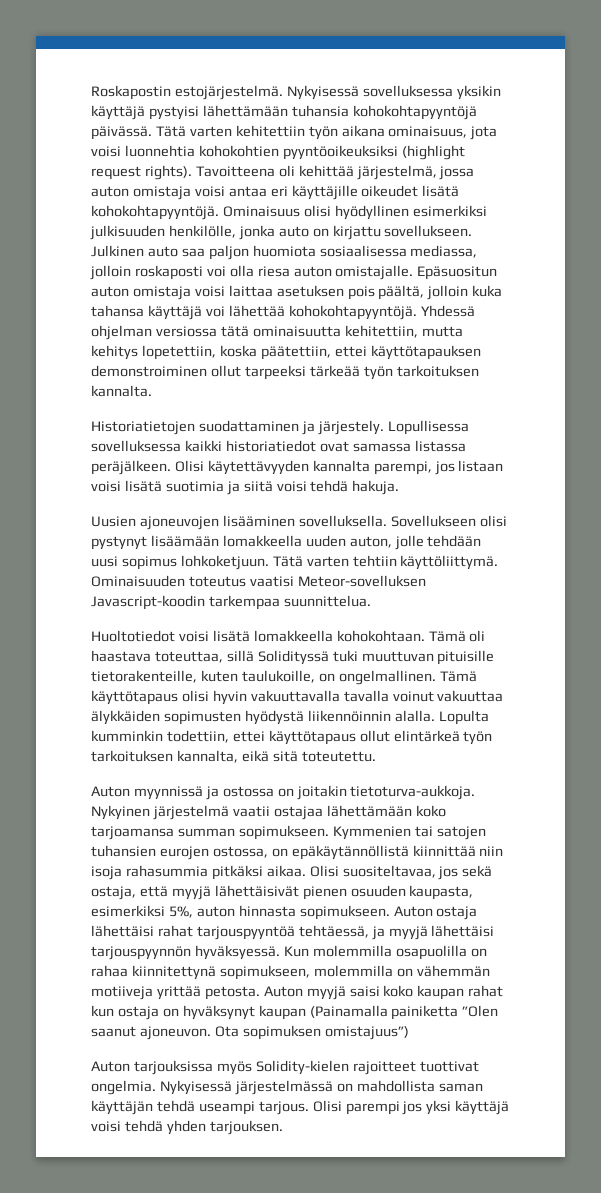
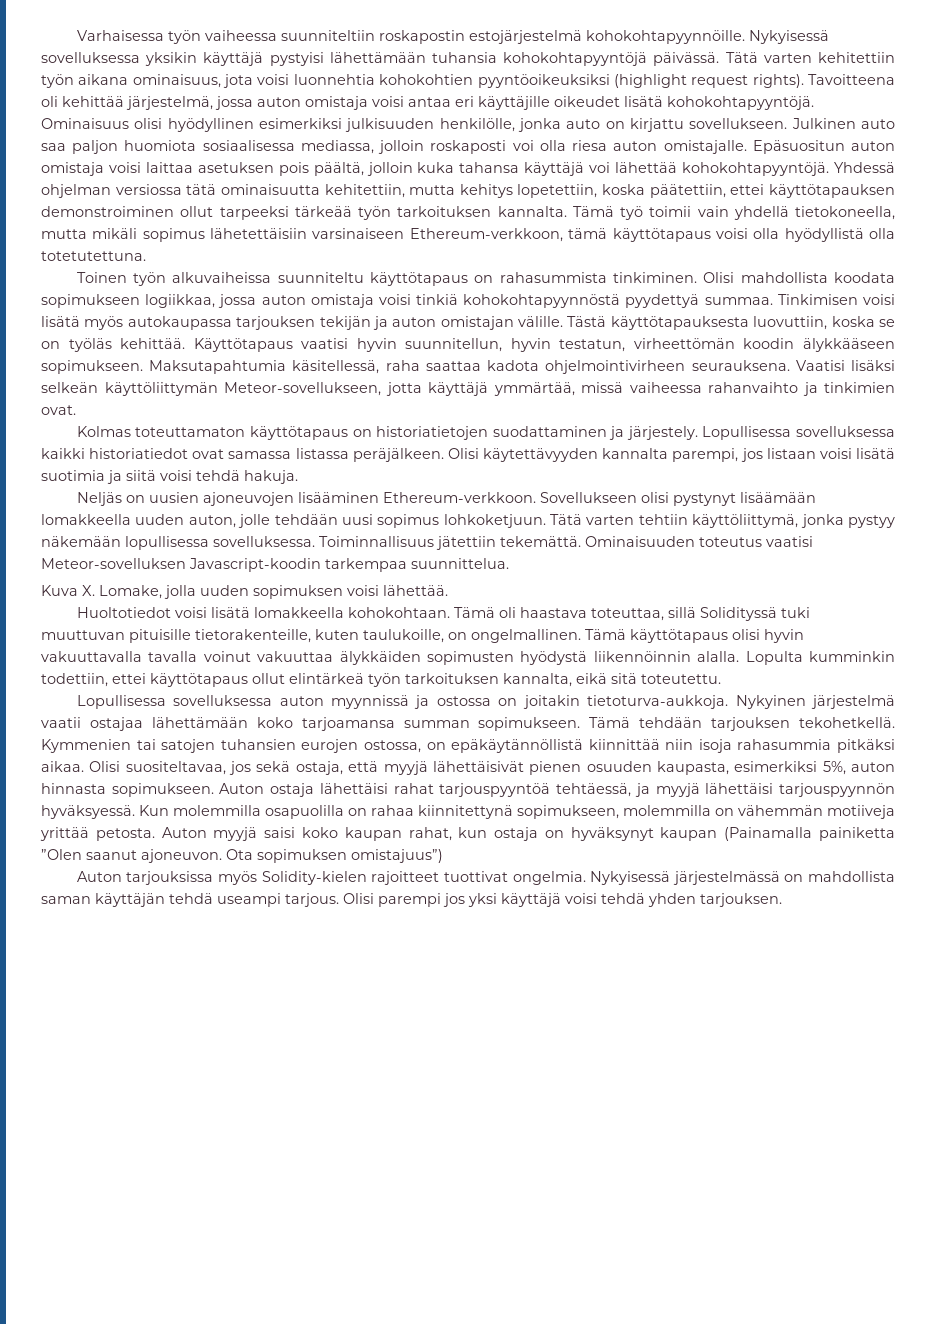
- Roskapostin estojärjestelmä.
+ Varhaisessa työn vaiheessa suunniteltiin roskapostin estojärjestelmä kohokohtapyynnöille.
- Yhdessä ohjelman versiossa tätä ominaisuutta kehitettiin, mutta kehitys lopetettiin, koska päätettiin, ettei käyttötapauksen demonstroiminen ollut tarpeeksi tärkeää työn tarkoituksen kannalta.
- Historiatietojen suodattaminen ja järjestely.
+ Yhdessä ohjelman versiossa tätä ominaisuutta kehitettiin, mutta kehitys lopetettiin, koska päätettiin, ettei käyttötapauksen demonstroiminen ollut tarpeeksi tärkeää työn tarkoituksen kannalta. Tämä työ toimii vain yhdellä tietokoneella, mutta mikäli sopimus lähetettäisiin varsinaiseen Ethereum-verkkoon, tämä käyttötapaus voisi olla hyödyllistä olla totetutettuna.
+ Toinen työn alkuvaiheissa suunniteltu käyttötapaus on rahasummista tinkiminen. Olisi mahdollista koodata sopimukseen logiikkaa, jossa auton omistaja voisi tinkiä kohokohtapyynnöstä pyydettyä summaa. Tinkimisen voisi lisätä myös autokaupassa tarjouksen tekijän ja auton omistajan välille. Tästä käyttötapauksesta luovuttiin, koska se on työläs kehittää. Käyttötapaus vaatisi hyvin suunnitellun, hyvin testatun, virheettömän koodin älykkääseen sopimukseen. Maksutapahtumia käsitellessä, raha saattaa kadota ohjelmointivirheen seurauksena. Vaatisi lisäksi selkeän käyttöliittymän Meteor-sovellukseen, jotta käyttäjä ymmärtää, missä vaiheessa rahanvaihto ja tinkimien ovat.
+ Kolmas toteuttamaton käyttötapaus on historiatietojen suodattaminen ja järjestely.
- Uusien ajoneuvojen lisääminen sovelluksella.
+ Neljäs on uusien ajoneuvojen lisääminen Ethereum-verkkoon.
- Tätä varten tehtiin käyttöliittymä.
+ Tätä varten tehtiin käyttöliittymä, jonka pystyy näkemään lopullisessa sovelluksessa. Toiminnallisuus jätettiin tekemättä.
+ Kuva X. Lomake, jolla uuden sopimuksen voisi lähettää.
- Auton myynnissä ja ostossa on joitakin tietoturva-aukkoja.
+ Lopullisessa sovelluksessa auton myynnissä ja ostossa on joitakin tietoturva-aukkoja.
+ Tämä tehdään tarjouksen tekohetkellä.
- Auton myyjä saisi koko kaupan rahat kun ostaja on hyväksynyt kaupan (Painamalla painiketta ”Olen saanut ajoneuvon.
+ Auton myyjä saisi koko kaupan rahat, kun ostaja on hyväksynyt kaupan (Painamalla painiketta ”Olen saanut ajoneuvon.

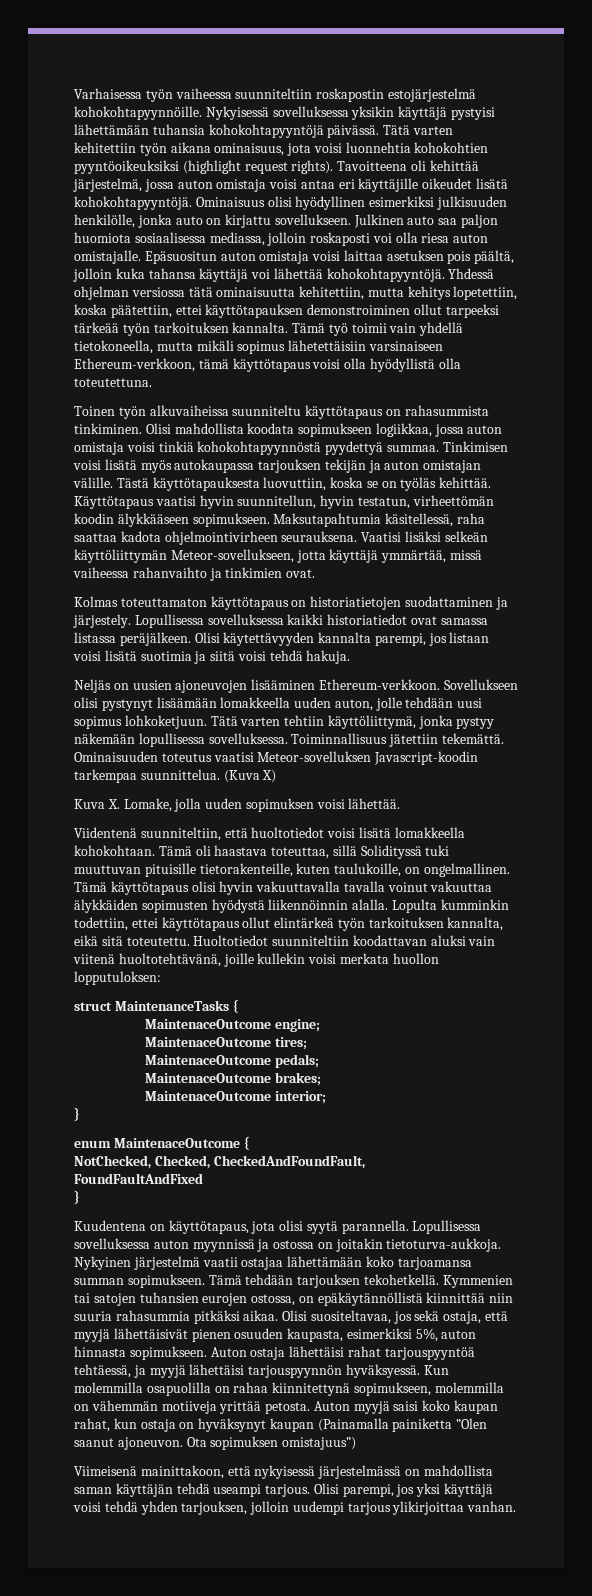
- Tämä työ toimii vain yhdellä tietokoneella, mutta mikäli sopimus lähetettäisiin varsinaiseen Ethereum-verkkoon, tämä käyttötapaus voisi olla hyödyllistä olla totetutettuna.
+ Tämä työ toimii vain yhdellä tietokoneella, mutta mikäli sopimus lähetettäisiin varsinaiseen Ethereum-verkkoon, tämä käyttötapaus voisi olla hyödyllistä olla toteutettuna.
+ (Kuva X)
- Huoltotiedot voisi lisätä lomakkeella kohokohtaan.
+ Viidentenä suunniteltiin, että huoltotiedot voisi lisätä lomakkeella kohokohtaan.
- Lopulta kumminkin todettiin, ettei käyttötapaus ollut elintärkeä työn tarkoituksen kannalta, eikä sitä toteutettu.
- Lopullisessa sovelluksessa auton myynnissä ja ostossa on joitakin tietoturva-aukkoja.
+ Lopulta kumminkin todettiin, ettei käyttötapaus ollut elintärkeä työn tarkoituksen kannalta, eikä sitä toteutettu. Huoltotiedot suunniteltiin koodattavan aluksi vain viitenä huoltotehtävänä, joille kullekin voisi merkata huollon lopputuloksen:
+ struct MaintenanceTasks {
+ MaintenaceOutcome engine;
+ MaintenaceOutcome tires;
+ MaintenaceOutcome pedals;
+ MaintenaceOutcome brakes;
+ MaintenaceOutcome interior;
+ }
+ enum MaintenaceOutcome {
+ NotChecked, Checked, CheckedAndFoundFault,
+ FoundFaultAndFixed
+ }
+ Kuudentena on käyttötapaus, jota olisi syytä parannella. Lopullisessa sovelluksessa auton myynnissä ja ostossa on joitakin tietoturva-aukkoja.
- Kymmenien tai satojen tuhansien eurojen ostossa, on epäkäytännöllistä kiinnittää niin isoja rahasummia pitkäksi aikaa.
+ Kymmenien tai satojen tuhansien eurojen ostossa, on epäkäytännöllistä kiinnittää niin suuria rahasummia pitkäksi aikaa.
- Auton tarjouksissa myös Solidity-kielen rajoitteet tuottivat ongelmia. Nykyisessä järjestelmässä on mahdollista saman käyttäjän tehdä useampi tarjous.
+ Viimeisenä mainittakoon, että nykyisessä järjestelmässä on mahdollista saman käyttäjän tehdä useampi tarjous.
- Olisi parempi jos yksi käyttäjä voisi tehdä yhden tarjouksen.
+ Olisi parempi, jos yksi käyttäjä voisi tehdä yhden tarjouksen, jolloin uudempi tarjous ylikirjoittaa vanhan.

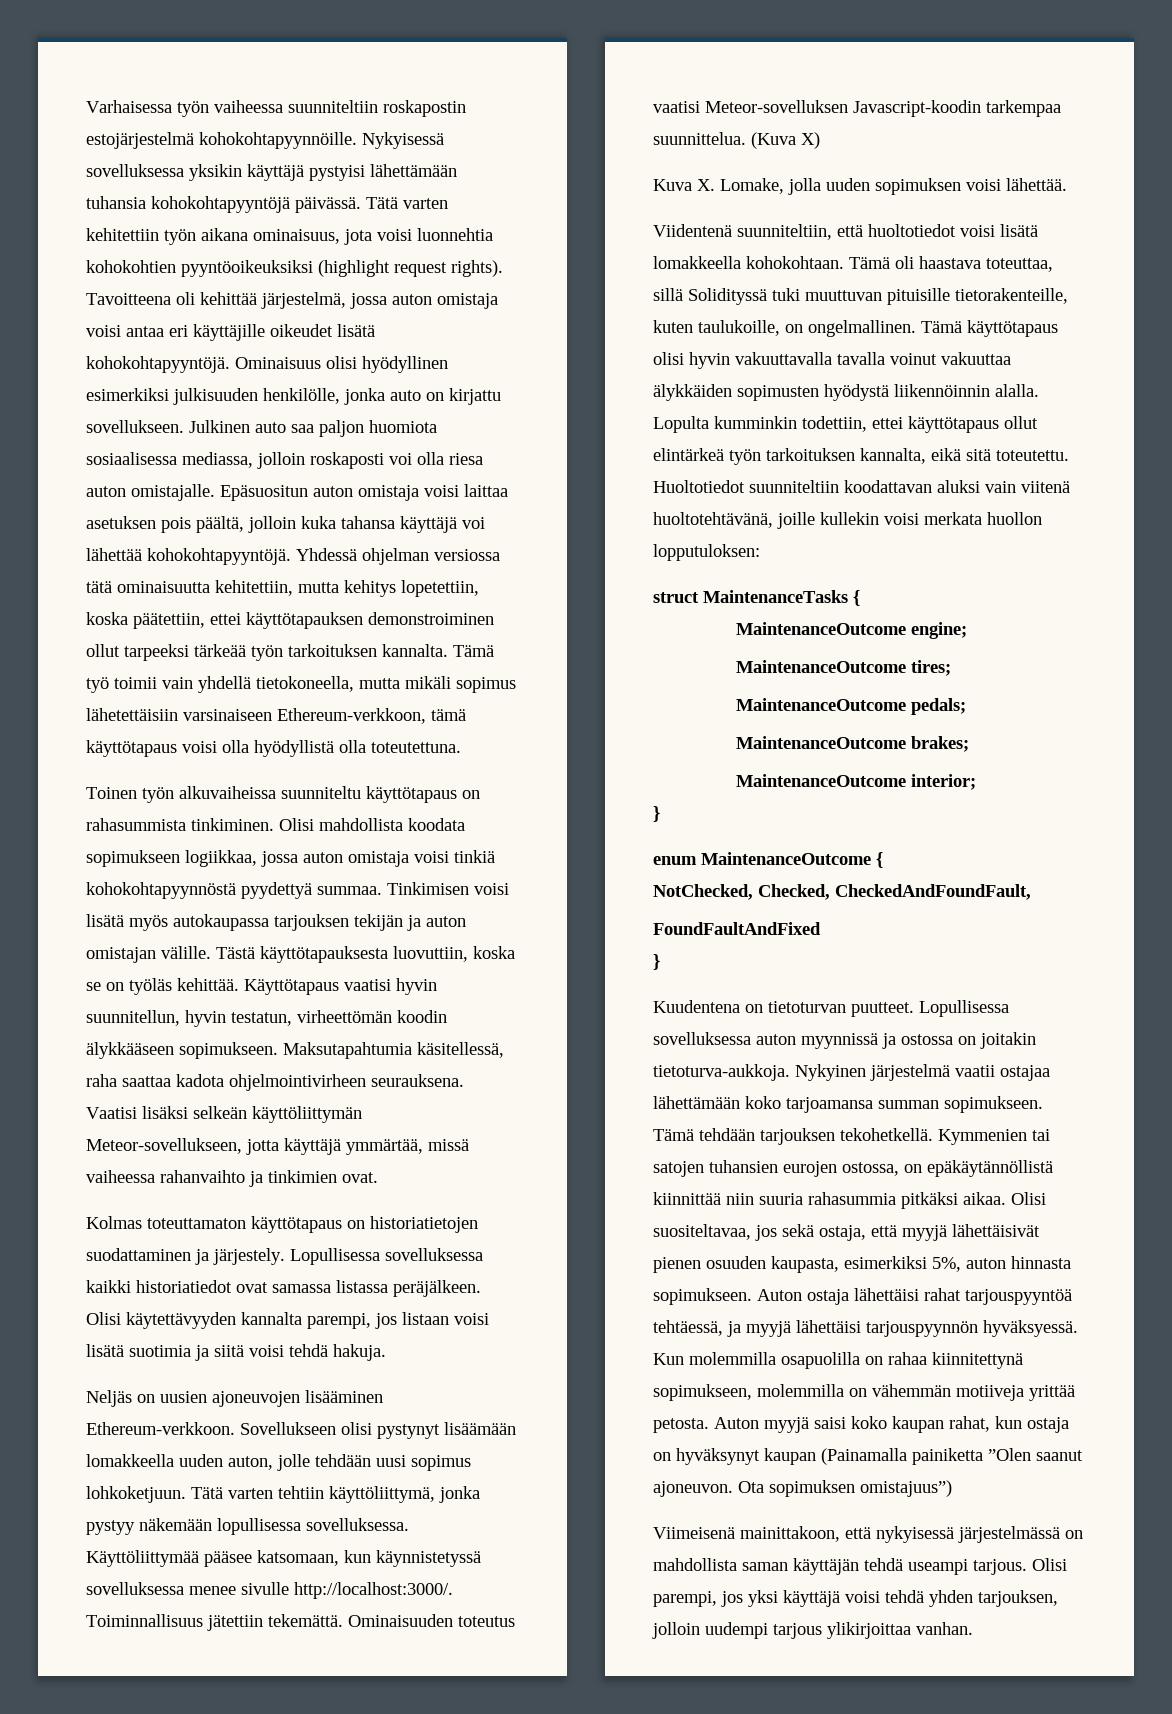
+ Käyttöliittymää pääsee katsomaan, kun käynnistetyssä sovelluksessa menee sivulle http://localhost:3000/.
- MaintenaceOutcome engine;
+ MaintenanceOutcome engine;
- MaintenaceOutcome tires;
+ MaintenanceOutcome tires;
- MaintenaceOutcome pedals;
+ MaintenanceOutcome pedals;
- MaintenaceOutcome brakes;
+ MaintenanceOutcome brakes;
- MaintenaceOutcome interior;
+ MaintenanceOutcome interior;
- enum MaintenaceOutcome {
+ enum MaintenanceOutcome {
- Kuudentena on käyttötapaus, jota olisi syytä parannella.
+ Kuudentena on tietoturvan puutteet.

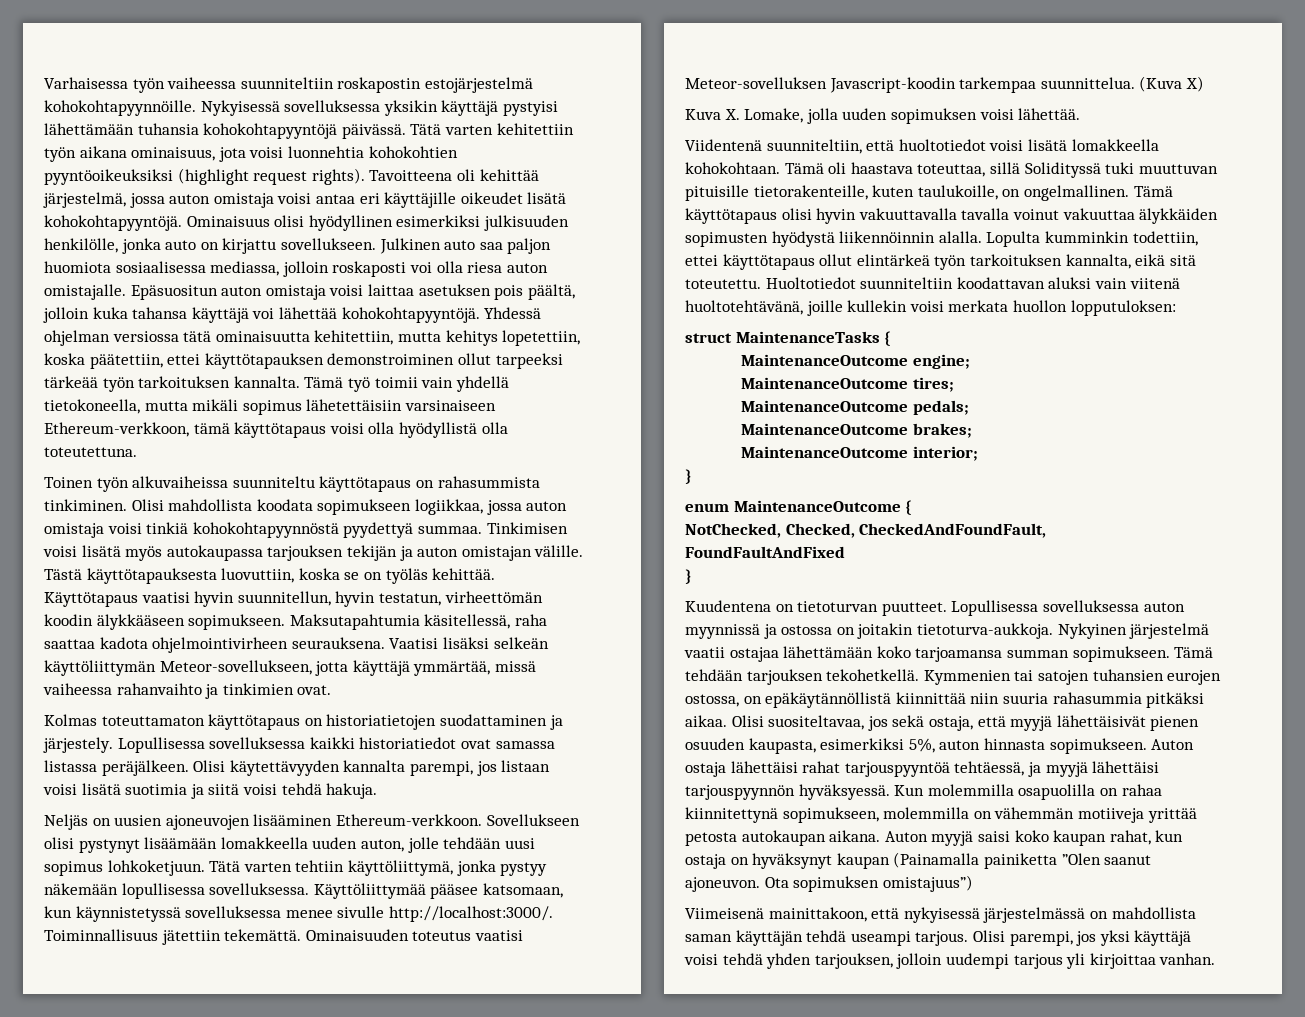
- Kun molemmilla osapuolilla on rahaa kiinnitettynä sopimukseen, molemmilla on vähemmän motiiveja yrittää petosta.
+ Kun molemmilla osapuolilla on rahaa kiinnitettynä sopimukseen, molemmilla on vähemmän motiiveja yrittää petosta autokaupan aikana.
- Olisi parempi, jos yksi käyttäjä voisi tehdä yhden tarjouksen, jolloin uudempi tarjous ylikirjoittaa vanhan.
+ Olisi parempi, jos yksi käyttäjä voisi tehdä yhden tarjouksen, jolloin uudempi tarjous yli kirjoittaa vanhan.

